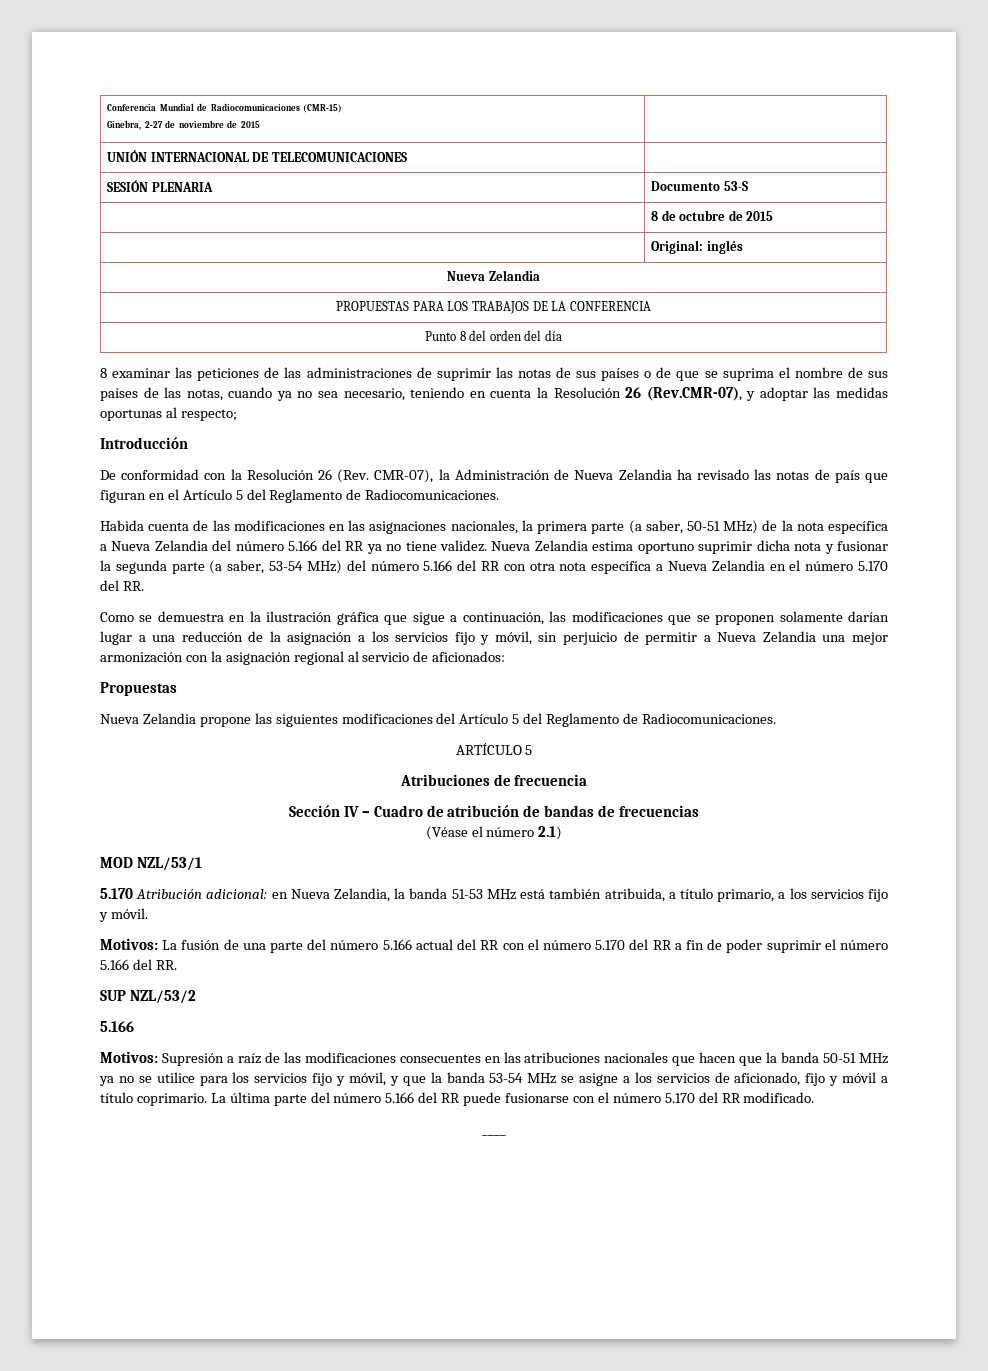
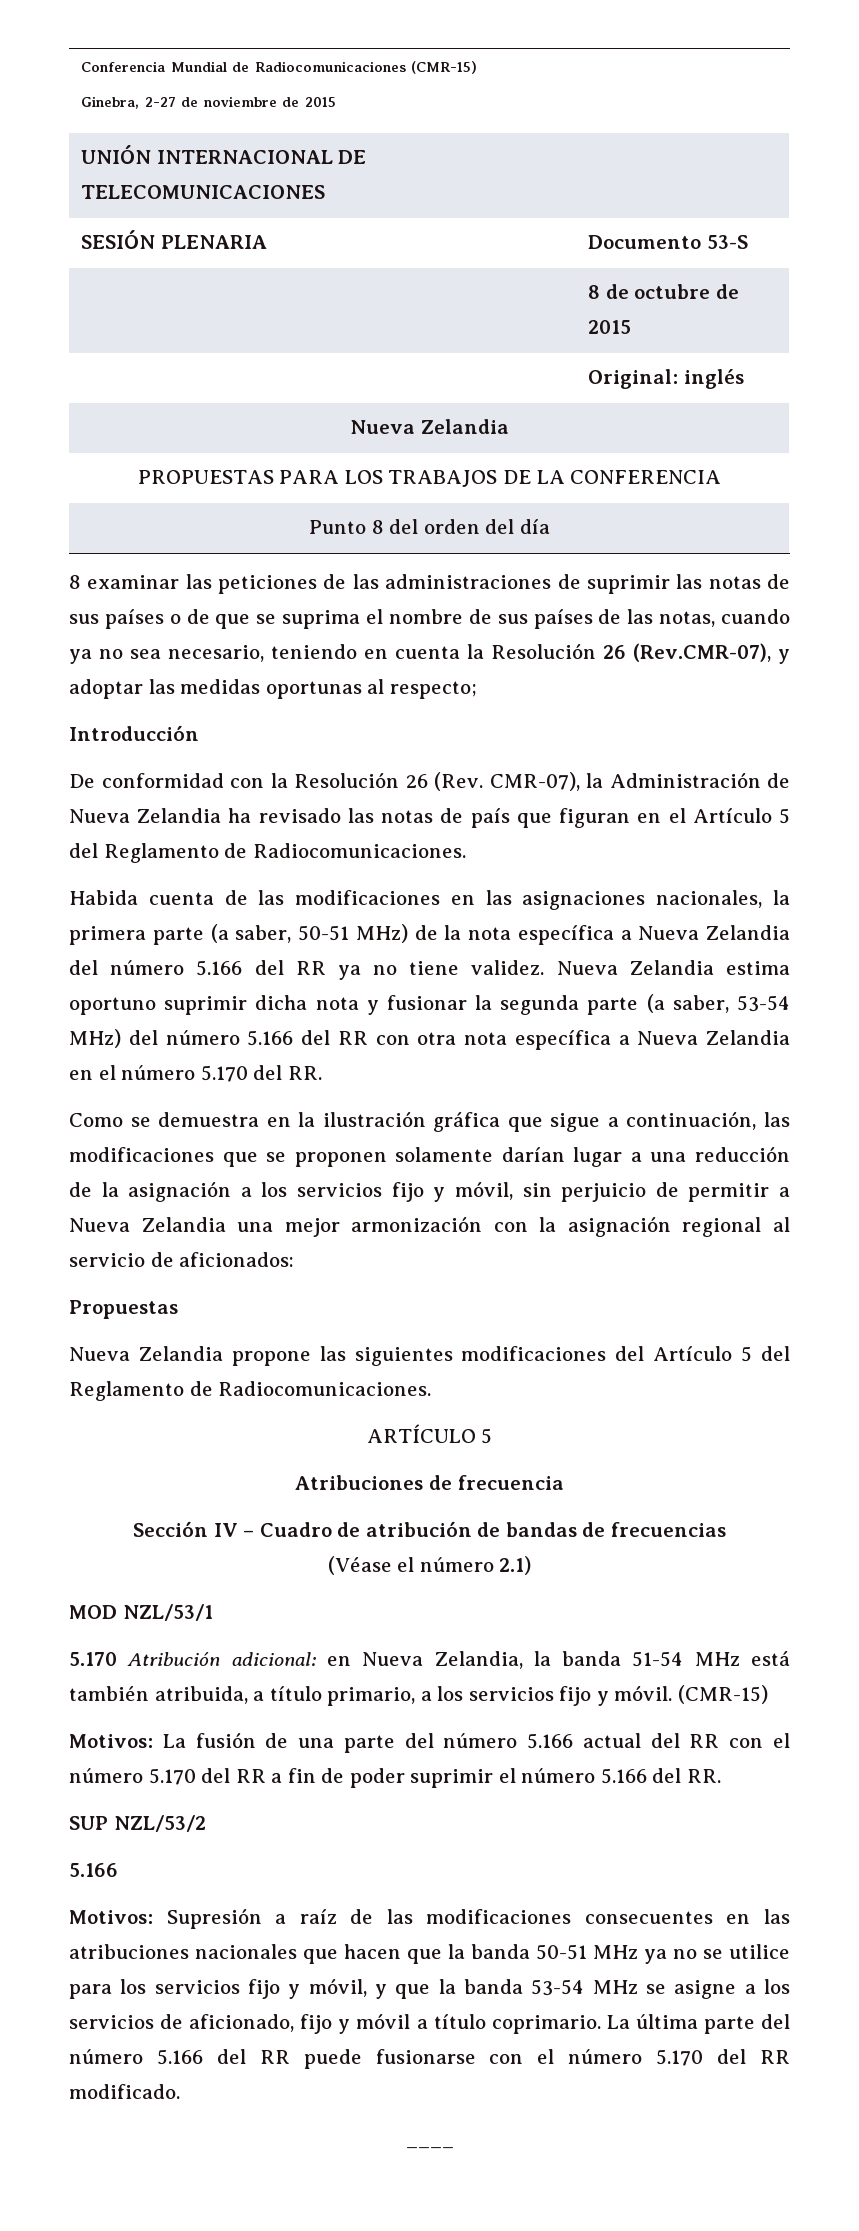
- 5.170 Atribución adicional: en Nueva Zelandia, la banda 51-53 MHz está también atribuida, a título primario, a los servicios fijo y móvil.
+ 5.170 Atribución adicional: en Nueva Zelandia, la banda 51-54 MHz está también atribuida, a título primario, a los servicios fijo y móvil. (CMR-15)

